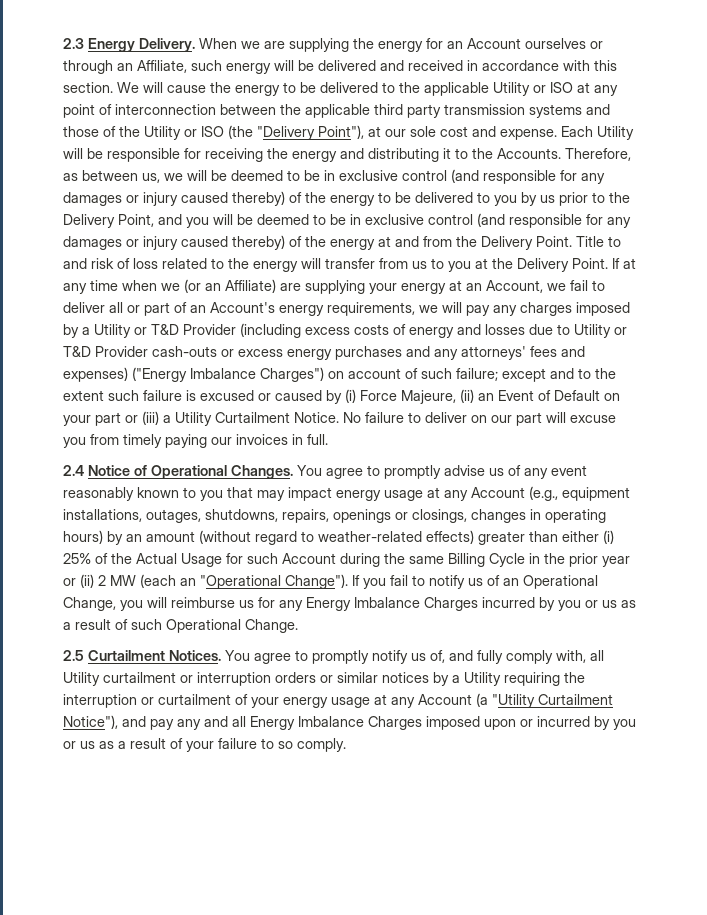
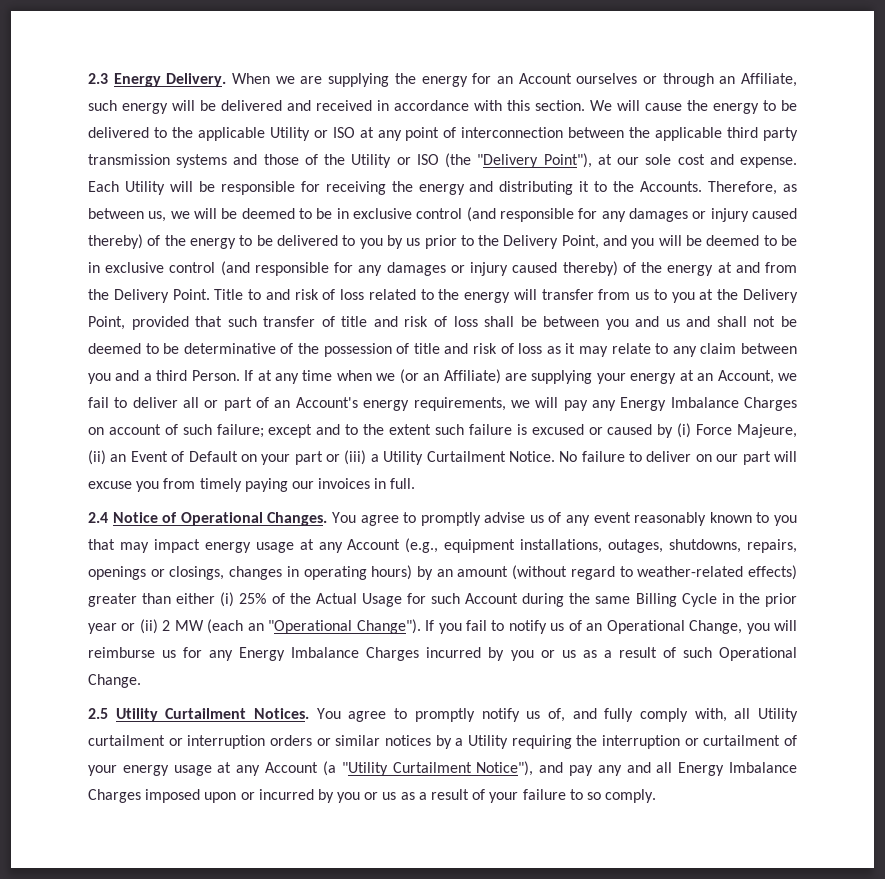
- Title to and risk of loss related to the energy will transfer from us to you at the Delivery Point.
+ Title to and risk of loss related to the energy will transfer from us to you at the Delivery Point, provided that such transfer of title and risk of loss shall be between you and us and shall not be deemed to be determinative of the possession of title and risk of loss as it may relate to any claim between you and a third Person.
- If at any time when we (or an Affiliate) are supplying your energy at an Account, we fail to deliver all or part of an Account's energy requirements, we will pay any charges imposed by a Utility or T&D Provider (including excess costs of energy and losses due to Utility or T&D Provider cash-outs or excess energy purchases and any attorneys' fees and expenses) ("Energy Imbalance Charges") on account of such failure;
+ If at any time when we (or an Affiliate) are supplying your energy at an Account, we fail to deliver all or part of an Account's energy requirements, we will pay any Energy Imbalance Charges on account of such failure;
- 2.5 Curtailment Notices.
+ 2.5 Utility Curtailment Notices.

